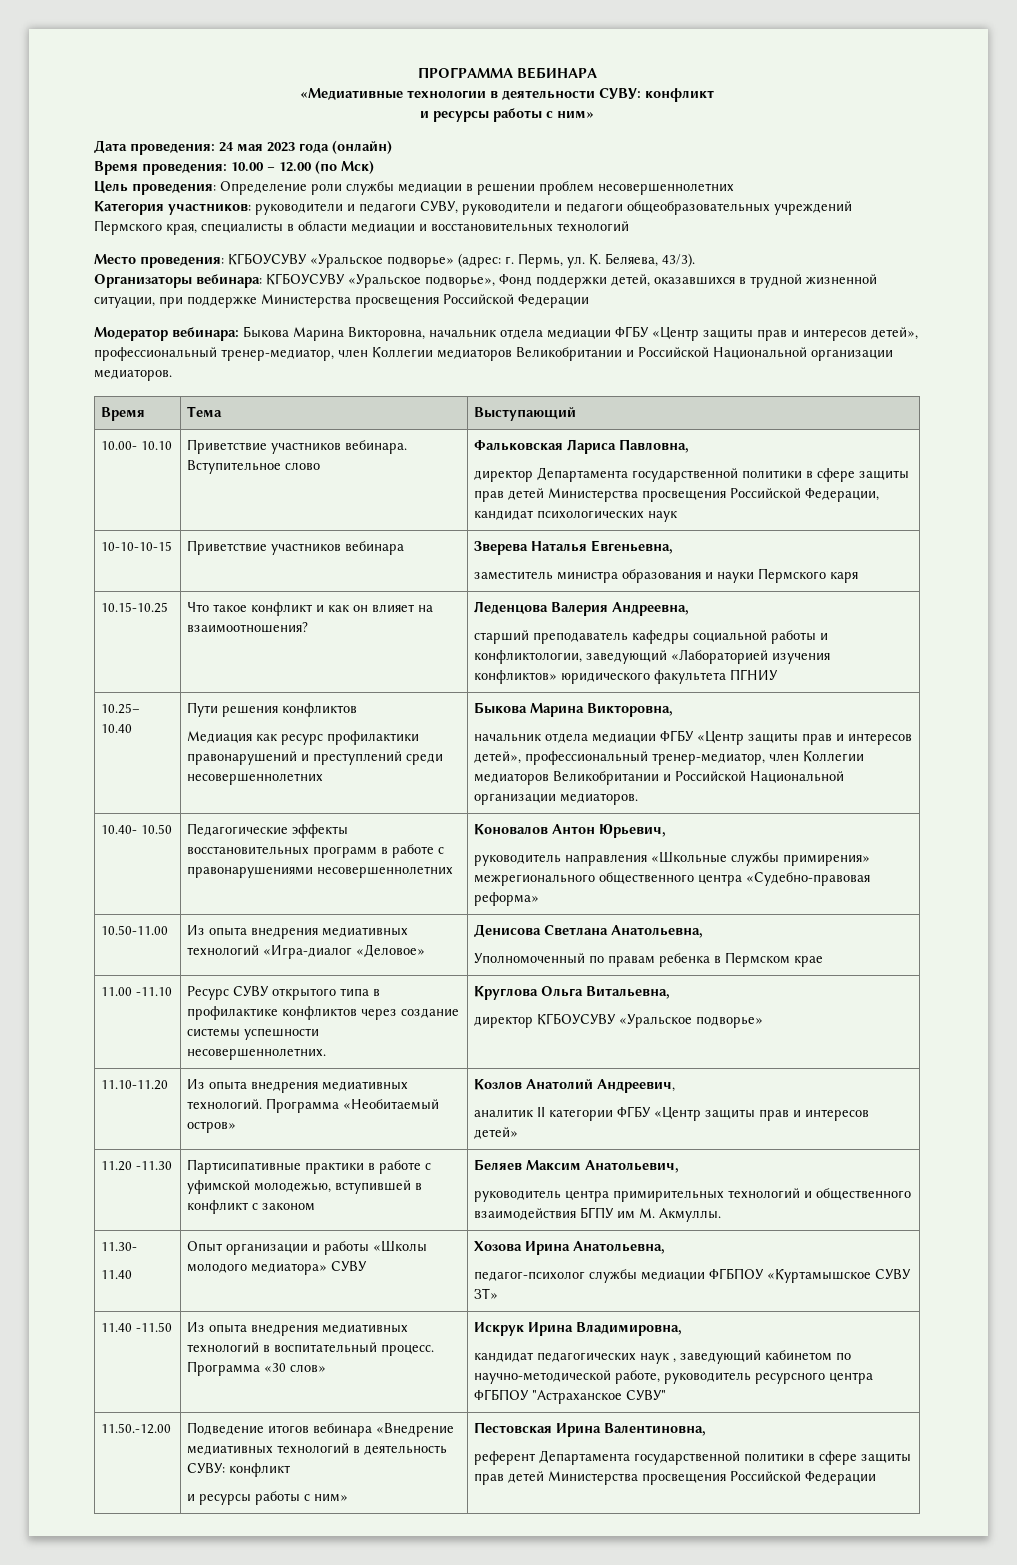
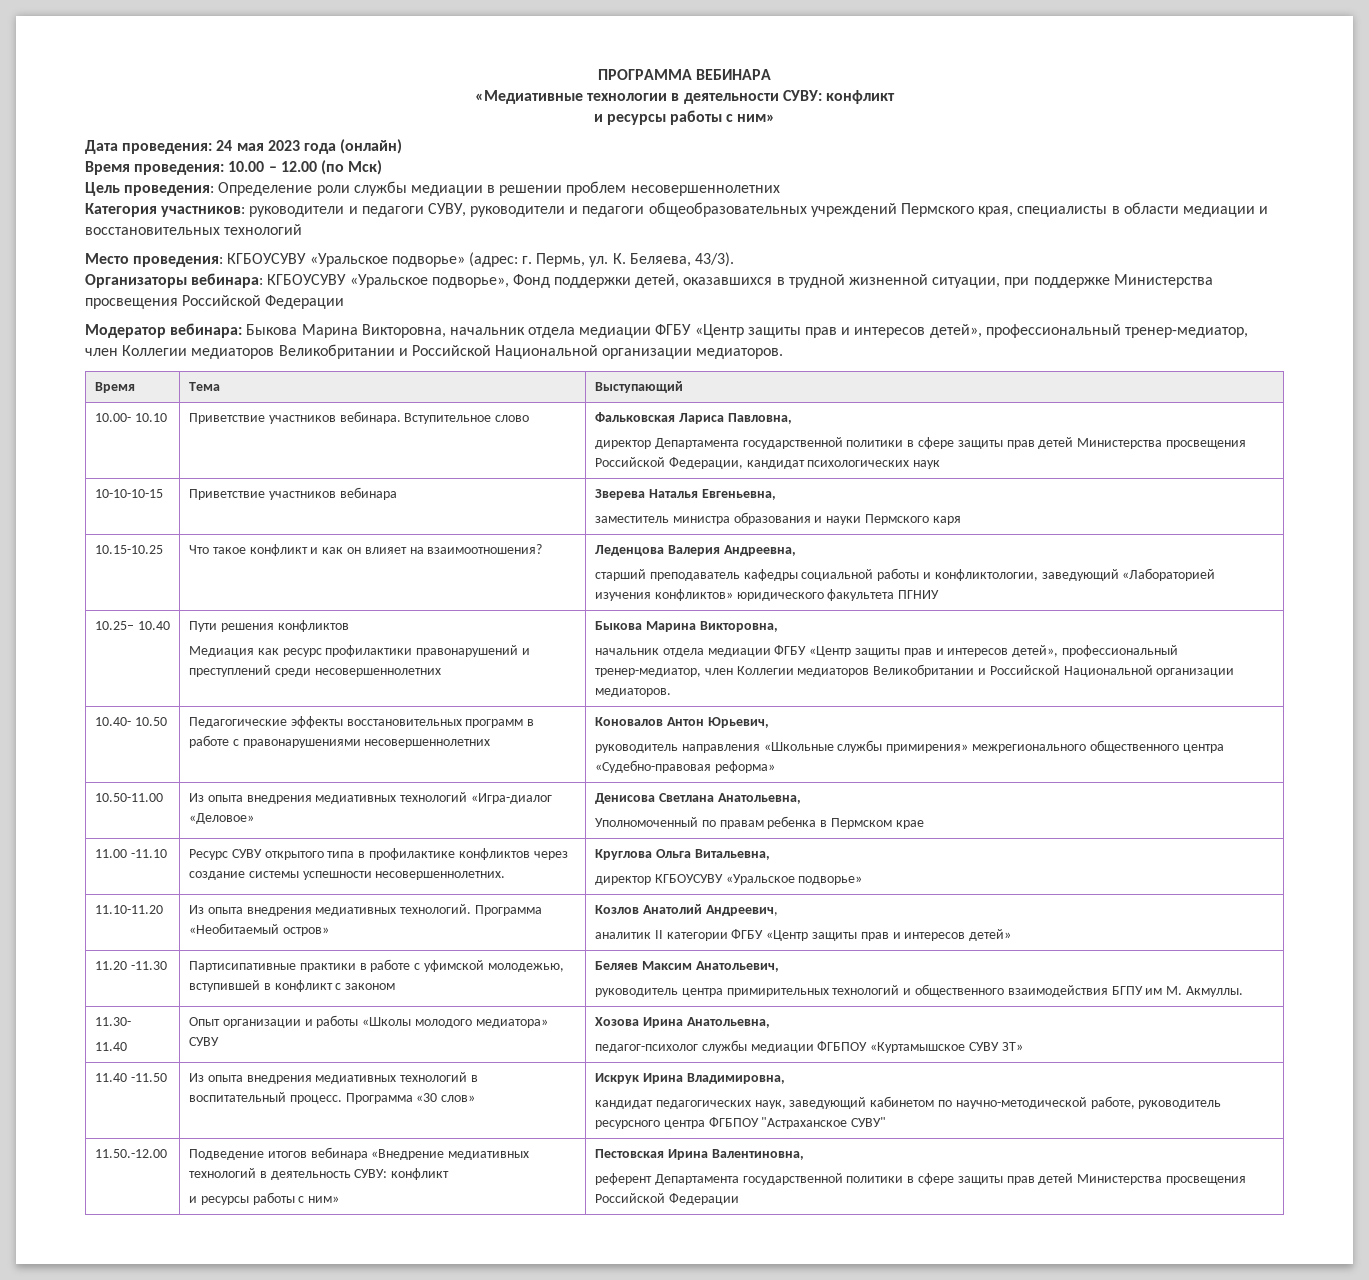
  11.40 -11.50 | Из опыта внедрения медиативных технологий в воспитательный процесс. Программа «30 слов» | Искрук Ирина Владимировна,
- кандидат педагогических наук , заведующий кабинетом по научно-методической работе, руководитель ресурсного центра ФГБПОУ "Астраханское СУВУ"
+ кандидат педагогических наук, заведующий кабинетом по научно-методической работе, руководитель ресурсного центра ФГБПОУ "Астраханское СУВУ"

